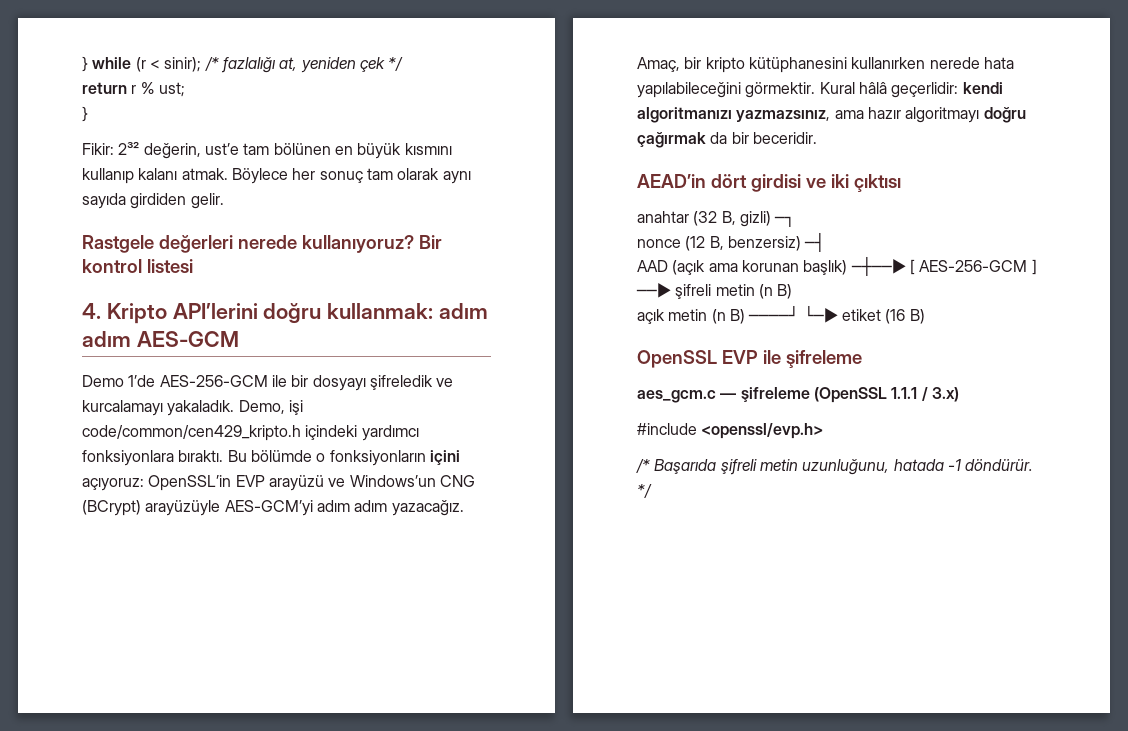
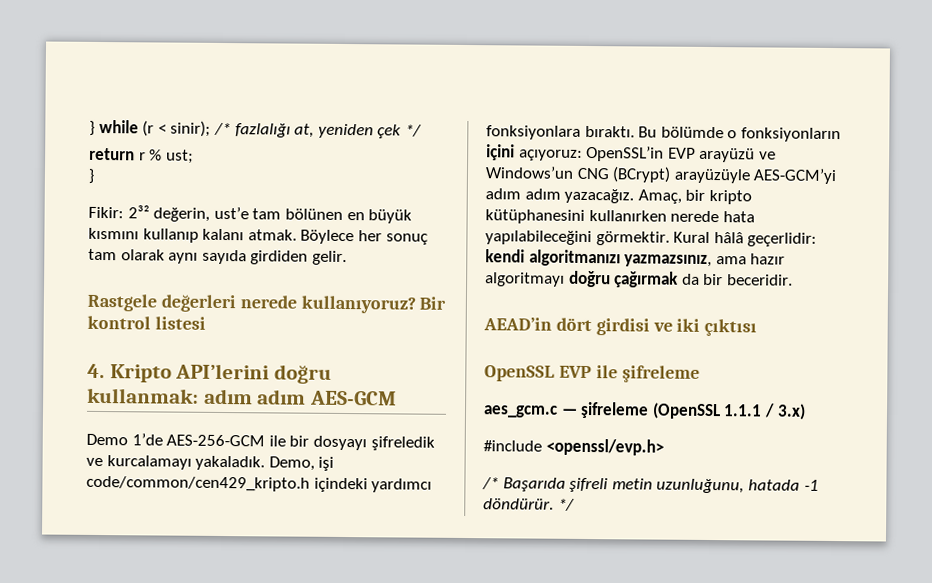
- anahtar (32 B, gizli) ─┐
- nonce (12 B, benzersiz) ─┤
- AAD (açık ama korunan başlık) ─┼──▶ [ AES-256-GCM ] ──▶ şifreli metin (n B)
- açık metin (n B) ────┘ └─▶ etiket (16 B)

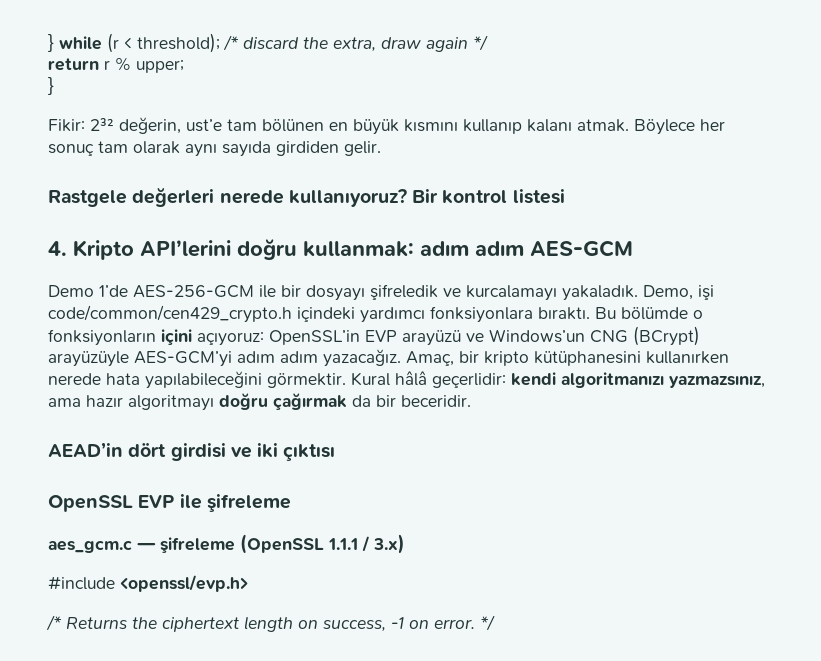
- } while (r < sinir); /* fazlalığı at, yeniden çek */
+ } while (r < threshold); /* discard the extra, draw again */
- return r % ust;
+ return r % upper;
- Demo, işi code/common/cen429_kripto.h içindeki yardımcı fonksiyonlara bıraktı.
+ Demo, işi code/common/cen429_crypto.h içindeki yardımcı fonksiyonlara bıraktı.
- /* Başarıda şifreli metin uzunluğunu, hatada -1 döndürür.
+ /* Returns the ciphertext length on success, -1 on error.

